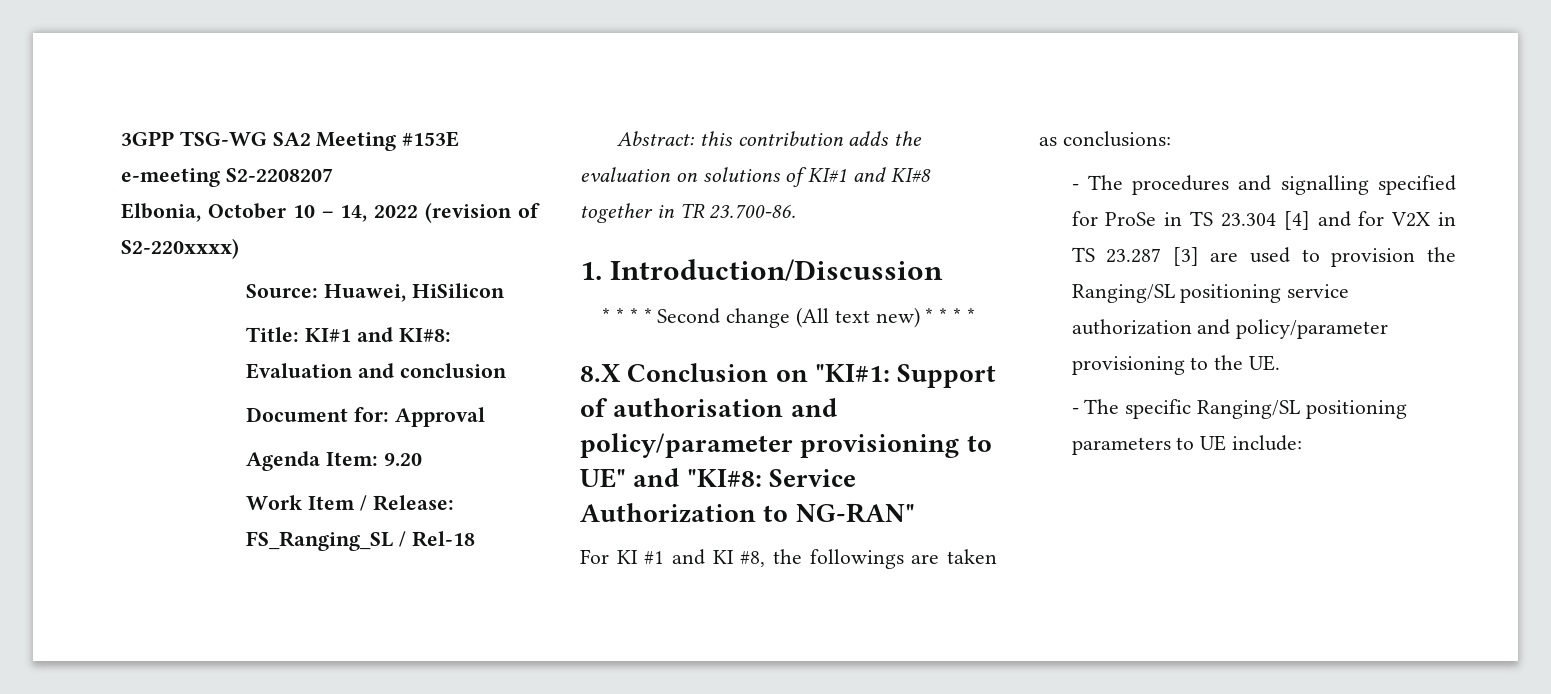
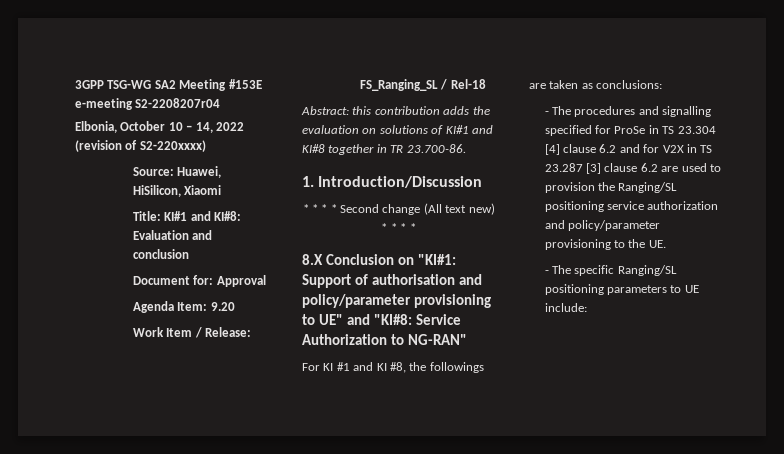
- 3GPP TSG-WG SA2 Meeting #153E e-meeting S2-2208207
+ 3GPP TSG-WG SA2 Meeting #153E e-meeting S2-2208207r04
- Source: Huawei, HiSilicon
+ Source: Huawei, HiSilicon, Xiaomi
- - The procedures and signalling specified for ProSe in TS 23.304 [4] and for V2X in TS 23.287 [3] are used to provision the Ranging/SL positioning service authorization and policy/parameter provisioning to the UE.
+ - The procedures and signalling specified for ProSe in TS 23.304 [4] clause 6.2 and for V2X in TS 23.287 [3] clause 6.2 are used to provision the Ranging/SL positioning service authorization and policy/parameter provisioning to the UE.

